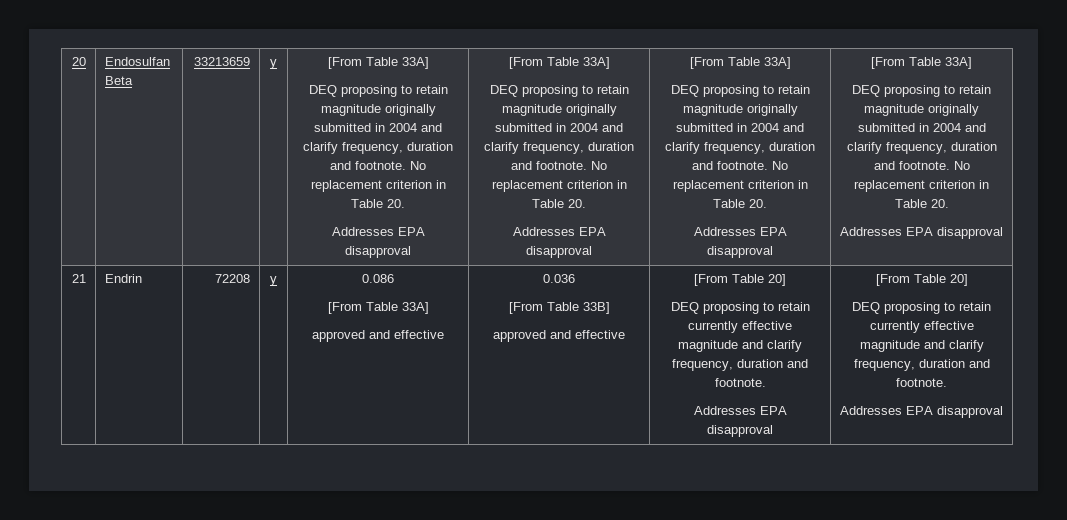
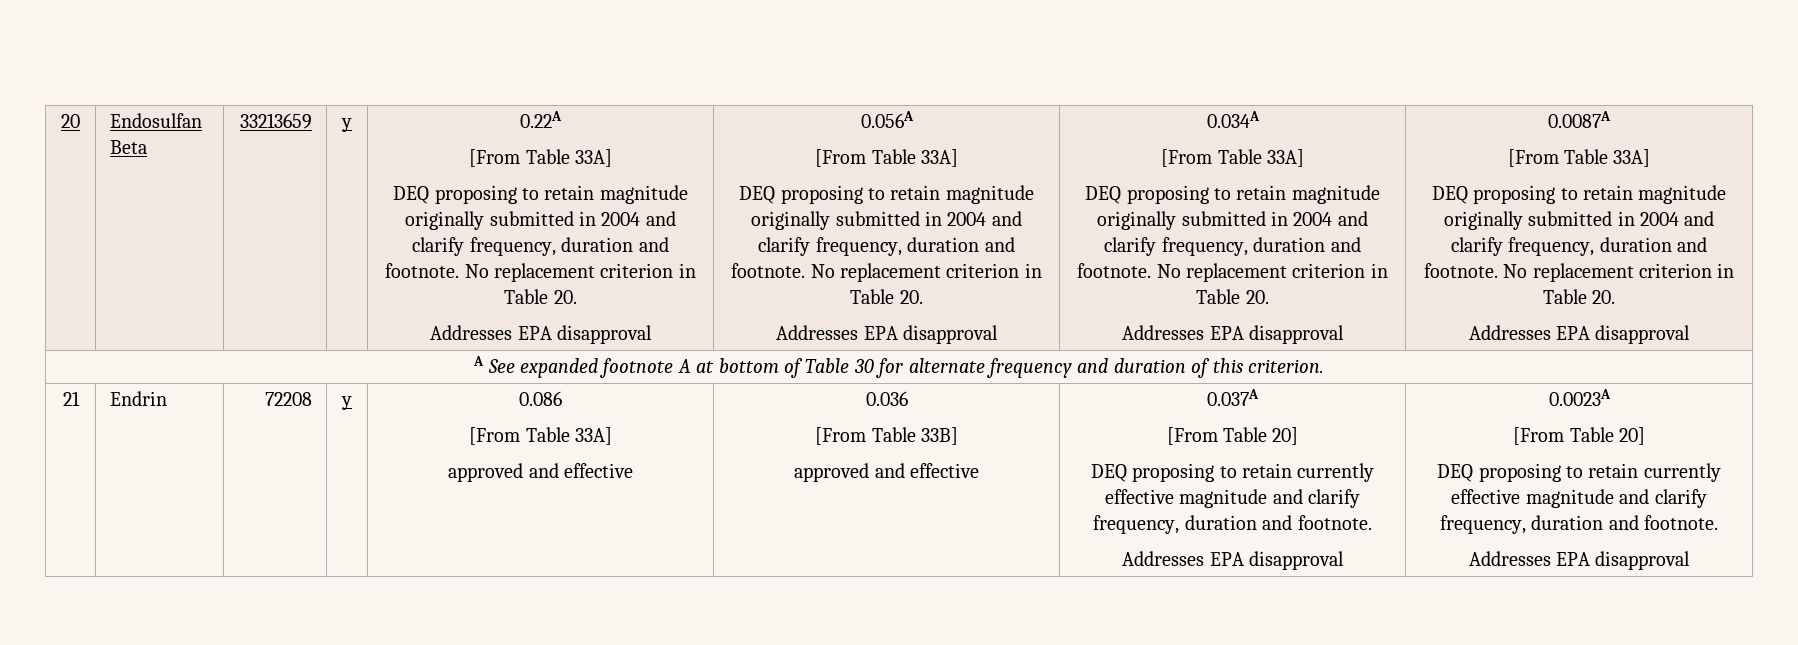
+ 0.22A
+ 0.056A
+ 0.034A
+ 0.0087A
+ A See expanded footnote A at bottom of Table 30 for alternate frequency and duration of this criterion.
+ 0.037A
+ 0.0023A

